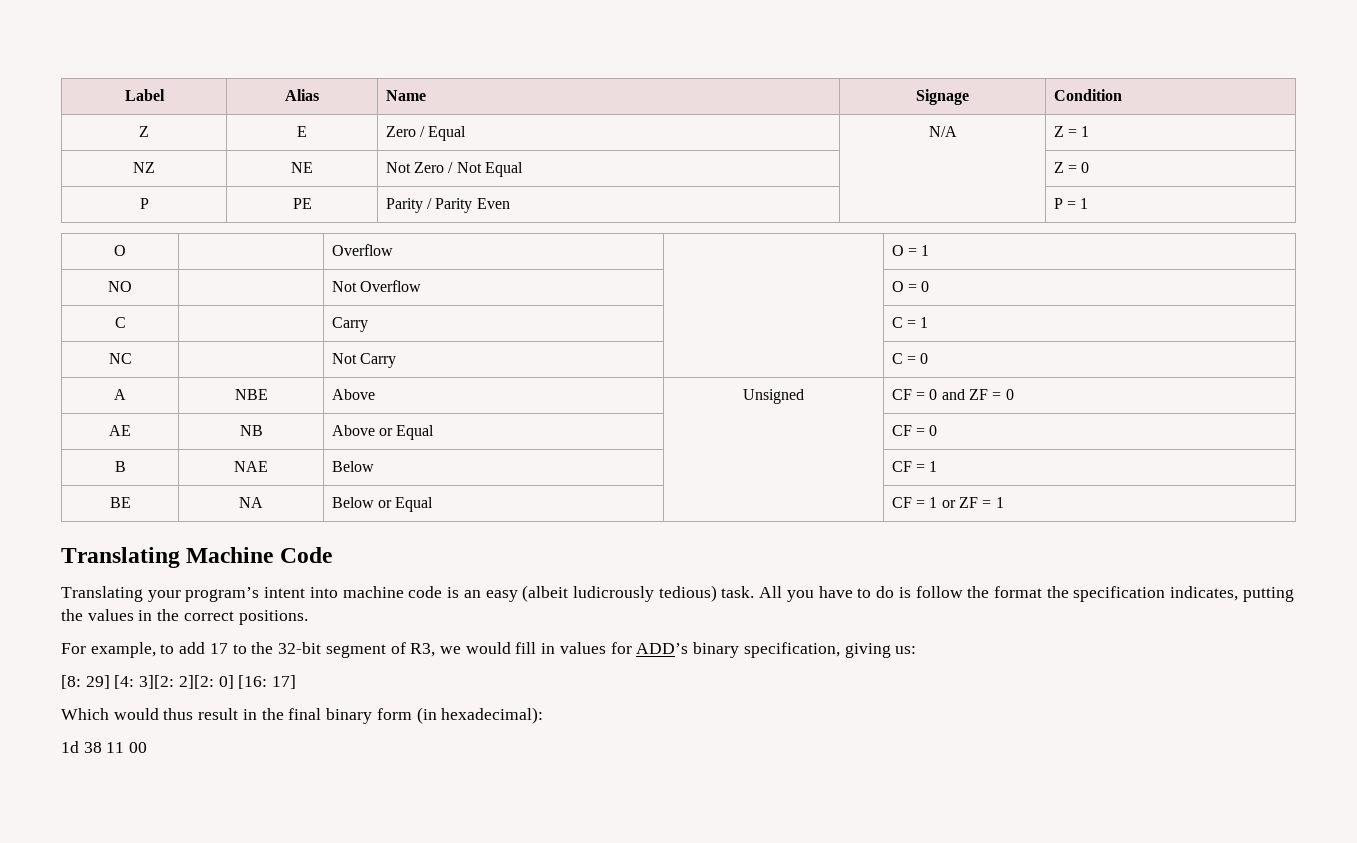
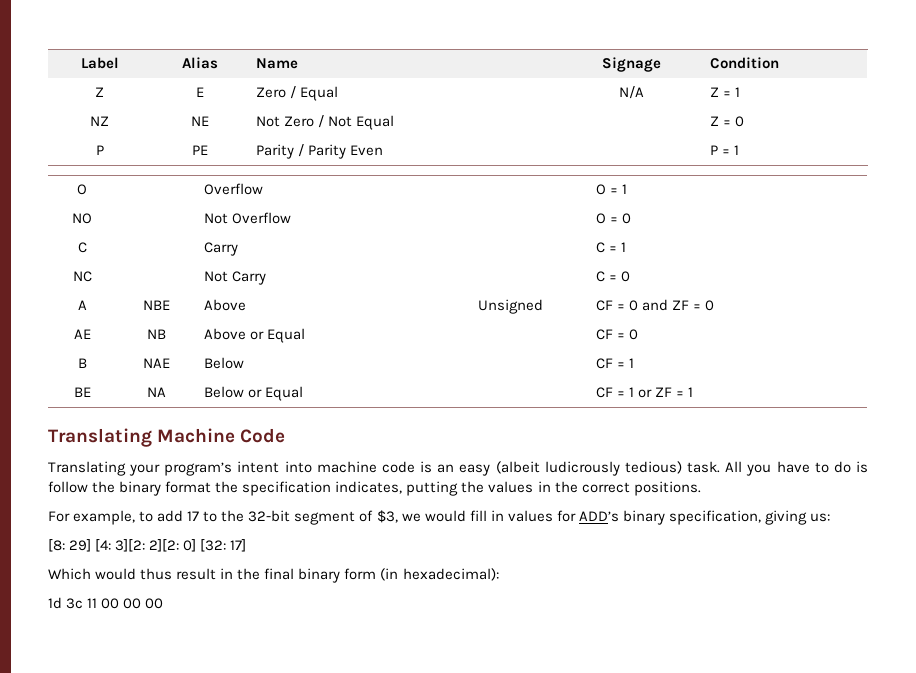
- All you have to do is follow the format the specification indicates, putting the values in the correct positions.
+ All you have to do is follow the binary format the specification indicates, putting the values in the correct positions.
- For example, to add 17 to the 32-bit segment of R3, we would fill in values for ADD’s binary specification, giving us:
+ For example, to add 17 to the 32-bit segment of $3, we would fill in values for ADD’s binary specification, giving us:
- [8: 29] [4: 3][2: 2][2: 0] [16: 17]
+ [8: 29] [4: 3][2: 2][2: 0] [32: 17]
- 1d 38 11 00
+ 1d 3c 11 00 00 00

